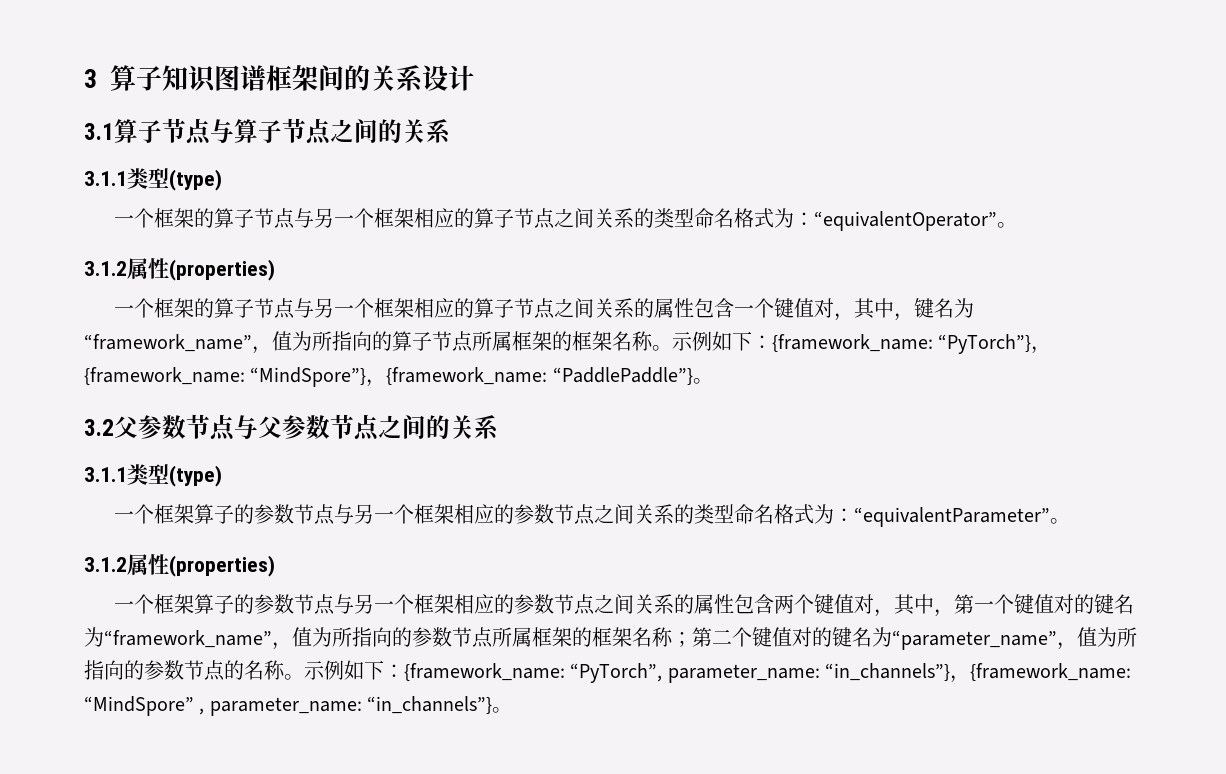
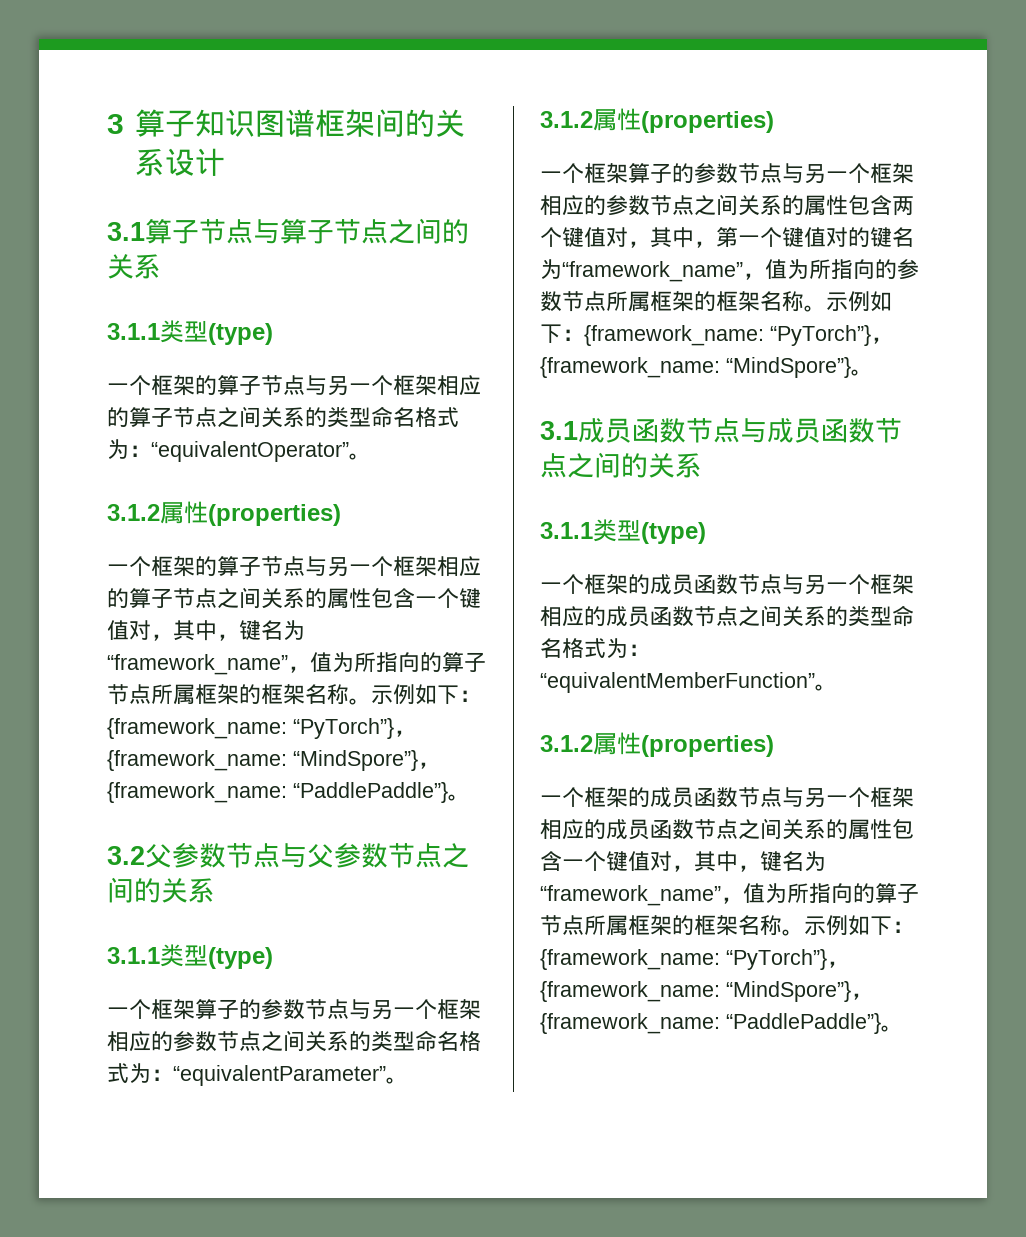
- 一个框架算子的参数节点与另一个框架相应的参数节点之间关系的属性包含两个键值对，其中，第一个键值对的键名为“framework_name”，值为所指向的参数节点所属框架的框架名称；第二个键值对的键名为“parameter_name”，值为所指向的参数节点的名称。示例如下：{framework_name: “PyTorch”, parameter_name: “in_channels”}，{framework_name: “MindSpore” , parameter_name: “in_channels”}。
+ 一个框架算子的参数节点与另一个框架相应的参数节点之间关系的属性包含两个键值对，其中，第一个键值对的键名为“framework_name”，值为所指向的参数节点所属框架的框架名称。示例如下：{framework_name: “PyTorch”}，{framework_name: “MindSpore”}。
+ 3.1成员函数节点与成员函数节点之间的关系
+ 3.1.1类型(type)
+ 一个框架的成员函数节点与另一个框架相应的成员函数节点之间关系的类型命名格式为：“equivalentMemberFunction”。
+ 3.1.2属性(properties)
+ 一个框架的成员函数节点与另一个框架相应的成员函数节点之间关系的属性包含一个键值对，其中，键名为“framework_name”，值为所指向的算子节点所属框架的框架名称。示例如下：{framework_name: “PyTorch”}，{framework_name: “MindSpore”}，{framework_name: “PaddlePaddle”}。

